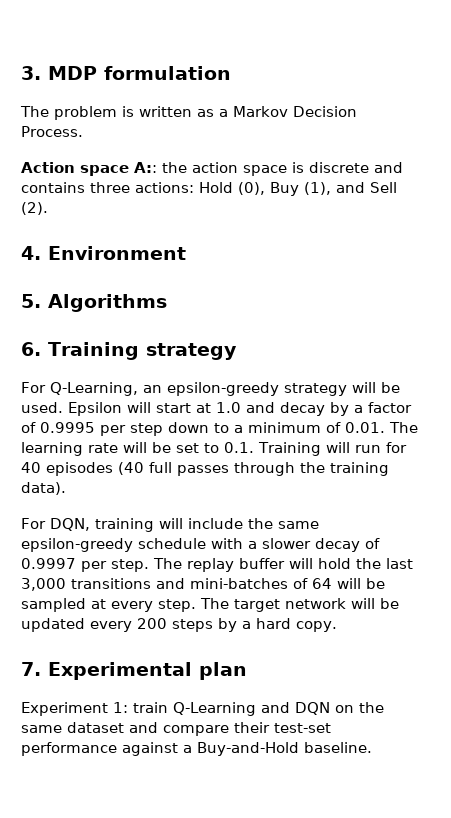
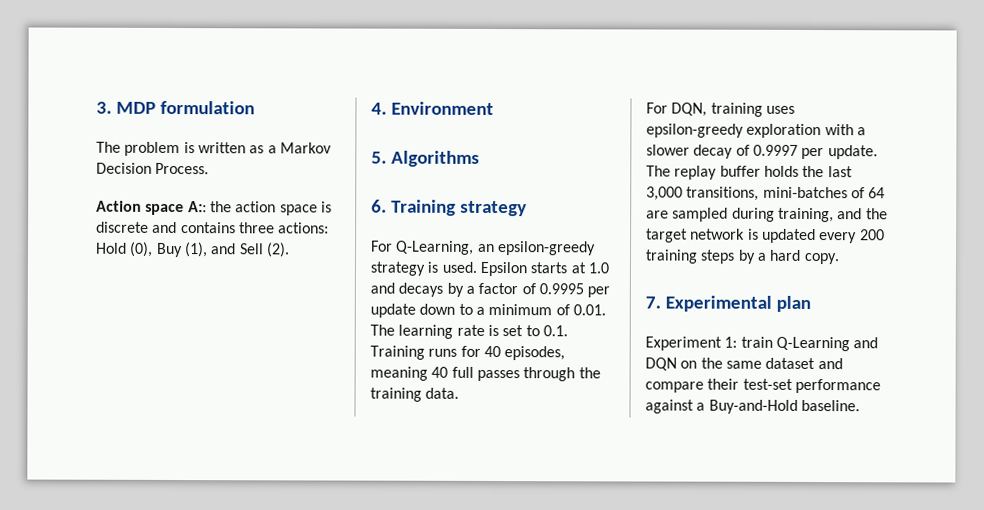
- For Q-Learning, an epsilon-greedy strategy will be used. Epsilon will start at 1.0 and decay by a factor of 0.9995 per step down to a minimum of 0.01. The learning rate will be set to 0.1. Training will run for 40 episodes (40 full passes through the training data).
+ For Q-Learning, an epsilon-greedy strategy is used. Epsilon starts at 1.0 and decays by a factor of 0.9995 per update down to a minimum of 0.01. The learning rate is set to 0.1. Training runs for 40 episodes, meaning 40 full passes through the training data.
- For DQN, training will include the same epsilon-greedy schedule with a slower decay of 0.9997 per step.
+ For DQN, training uses epsilon-greedy exploration with a slower decay of 0.9997 per update.
- The replay buffer will hold the last 3,000 transitions and mini-batches of 64 will be sampled at every step. The target network will be updated every 200 steps by a hard copy.
+ The replay buffer holds the last 3,000 transitions, mini-batches of 64 are sampled during training, and the target network is updated every 200 training steps by a hard copy.

